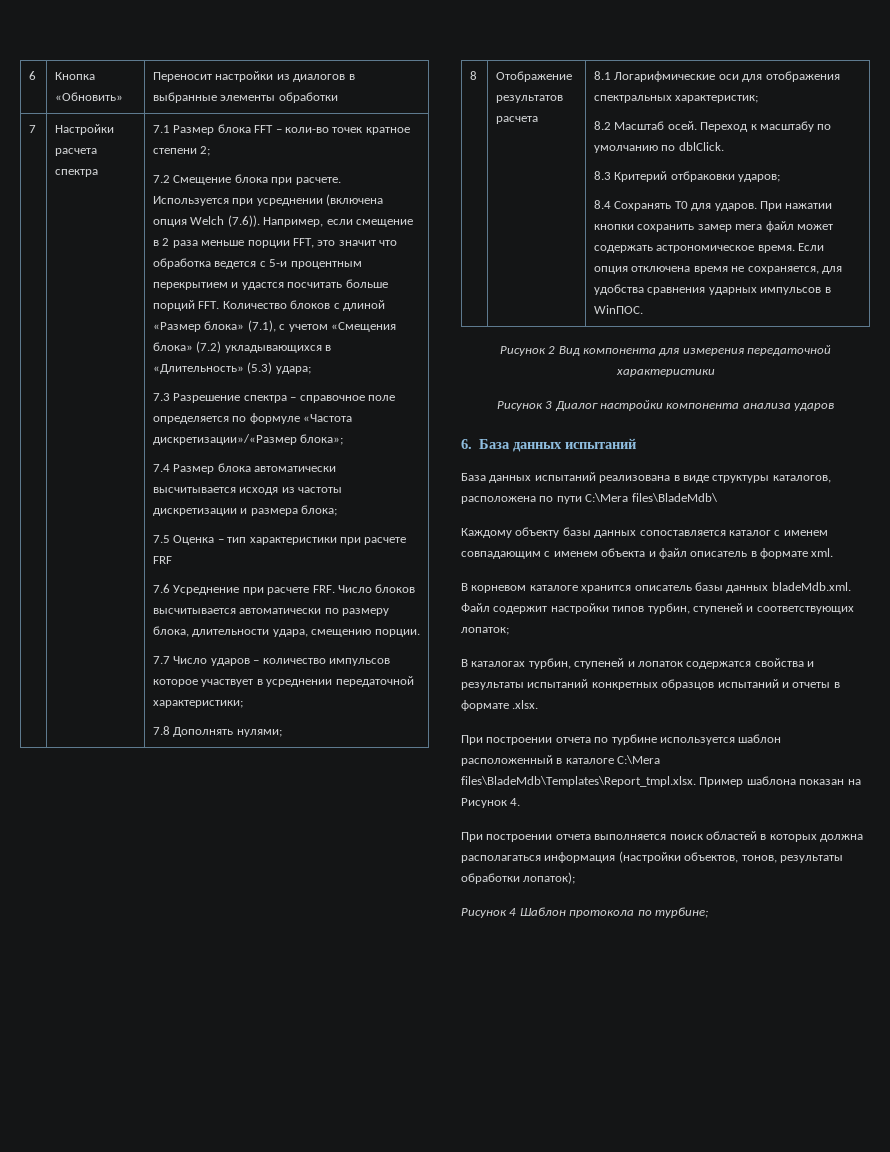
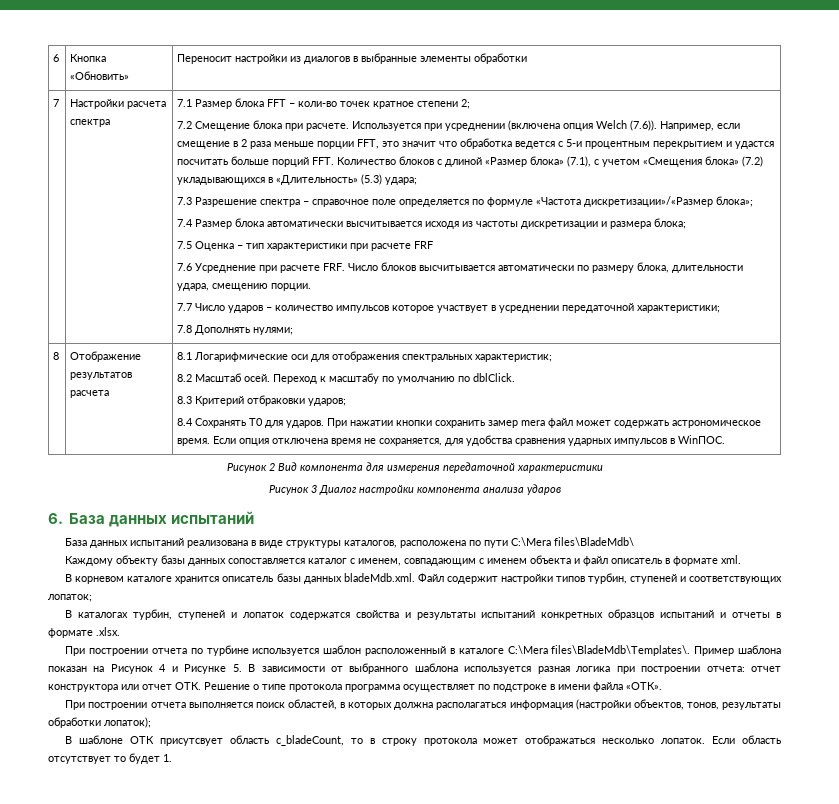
- Каждому объекту базы данных сопоставляется каталог с именем совпадающим с именем объекта и файл описатель в формате xml.
+ Каждому объекту базы данных сопоставляется каталог с именем, совпадающим с именем объекта и файл описатель в формате xml.
- При построении отчета по турбине используется шаблон расположенный в каталоге C:\Mera files\BladeMdb\Templates\Report_tmpl.xlsx. Пример шаблона показан на Рисунок 4.
+ При построении отчета по турбине используется шаблон расположенный в каталоге C:\Mera files\BladeMdb\Templates\. Пример шаблона показан на Рисунок 4 и Рисунке 5. В зависимости от выбранного шаблона используется разная логика при построении отчета: отчет конструктора или отчет ОТК. Решение о типе протокола программа осуществляет по подстроке в имени файла «ОТК».
- При построении отчета выполняется поиск областей в которых должна располагаться информация (настройки объектов, тонов, результаты обработки лопаток);
+ При построении отчета выполняется поиск областей, в которых должна располагаться информация (настройки объектов, тонов, результаты обработки лопаток);
- Рисунок 4 Шаблон протокола по турбине;
+ В шаблоне ОТК присутсвует область c_bladeCount, то в строку протокола может отображаться несколько лопаток. Если область отсутствует то будет 1.

